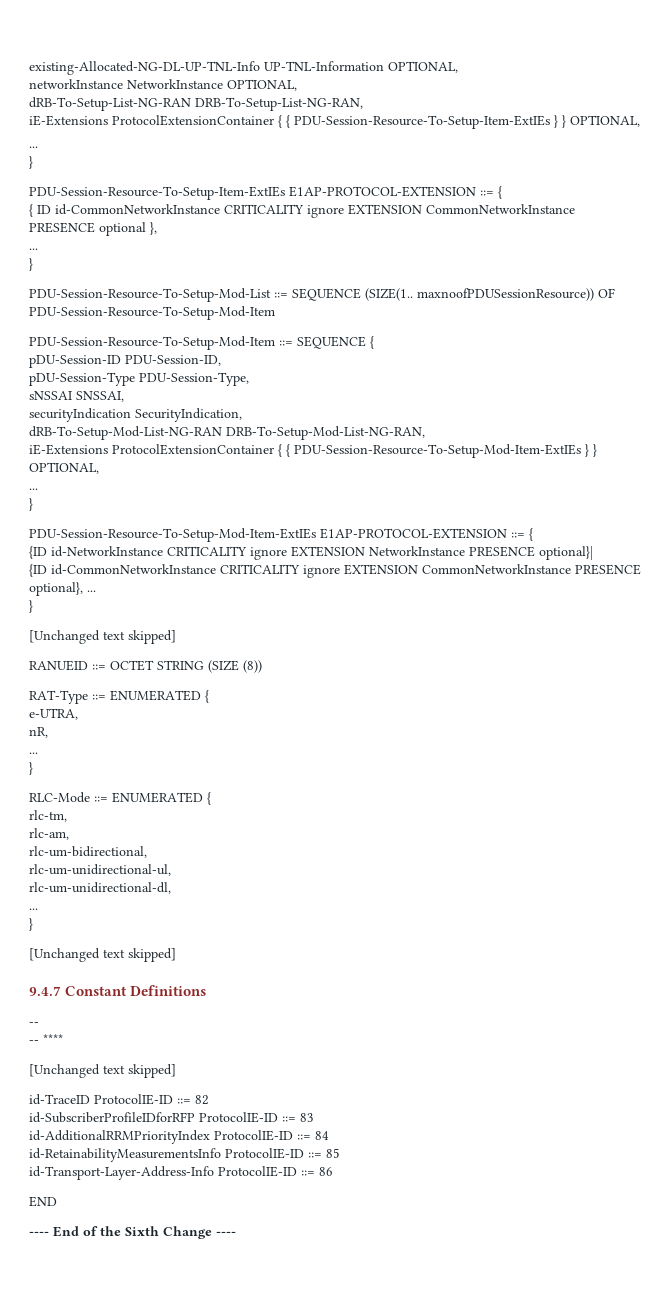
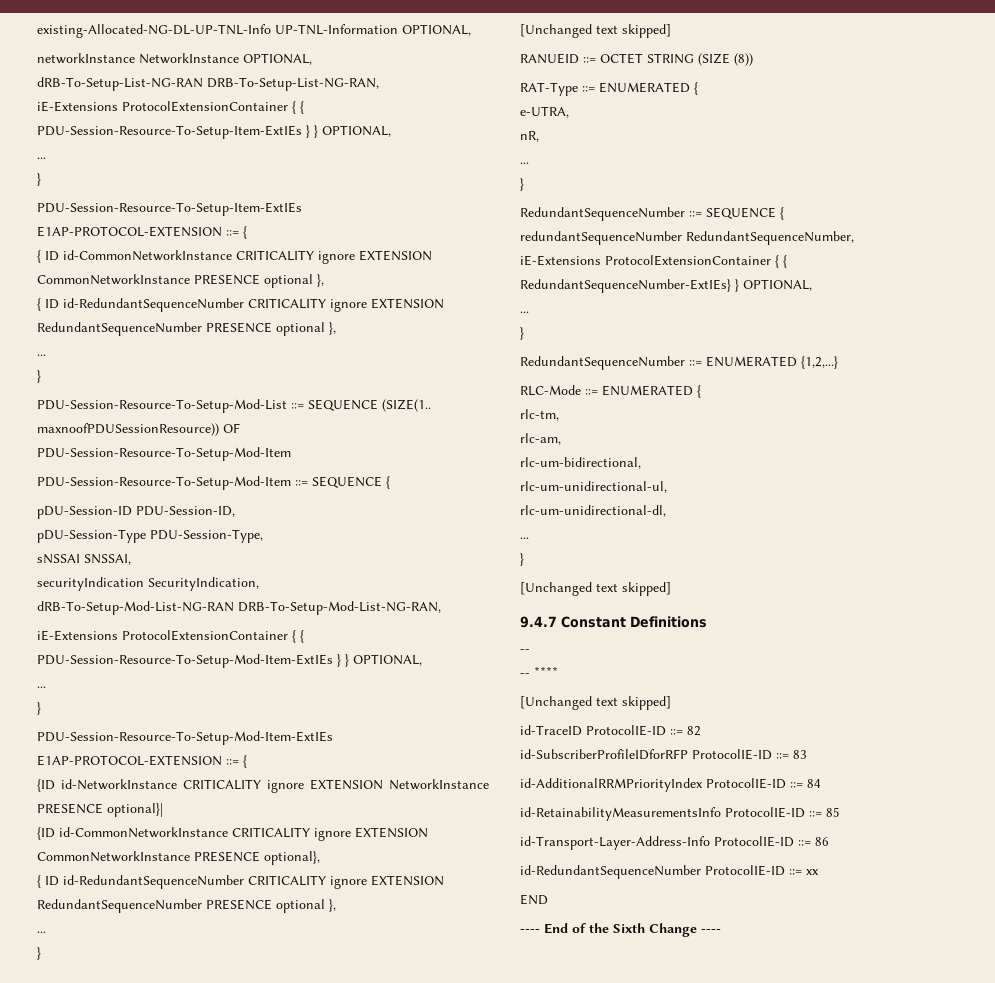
  { ID id-CommonNetworkInstance CRITICALITY ignore EXTENSION CommonNetworkInstance PRESENCE optional },
+ { ID id-RedundantSequenceNumber CRITICALITY ignore EXTENSION RedundantSequenceNumber PRESENCE optional },
- {ID id-CommonNetworkInstance CRITICALITY ignore EXTENSION CommonNetworkInstance PRESENCE optional}, ...
+ {ID id-CommonNetworkInstance CRITICALITY ignore EXTENSION CommonNetworkInstance PRESENCE optional},
+ { ID id-RedundantSequenceNumber CRITICALITY ignore EXTENSION RedundantSequenceNumber PRESENCE optional },
+ ...
+ RedundantSequenceNumber ::= SEQUENCE {
+ redundantSequenceNumber RedundantSequenceNumber,
+ iE-Extensions ProtocolExtensionContainer { { RedundantSequenceNumber-ExtIEs} } OPTIONAL,
+ ...
+ }
+ RedundantSequenceNumber ::= ENUMERATED {1,2,...}
+ id-RedundantSequenceNumber ProtocolIE-ID ::= xx

